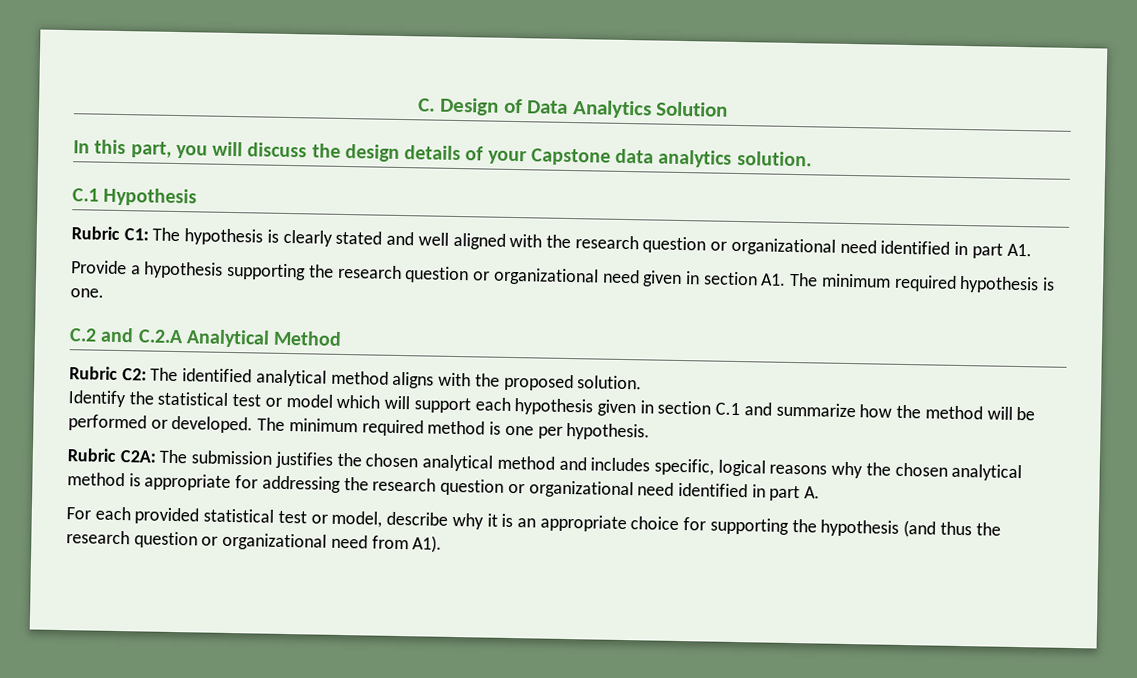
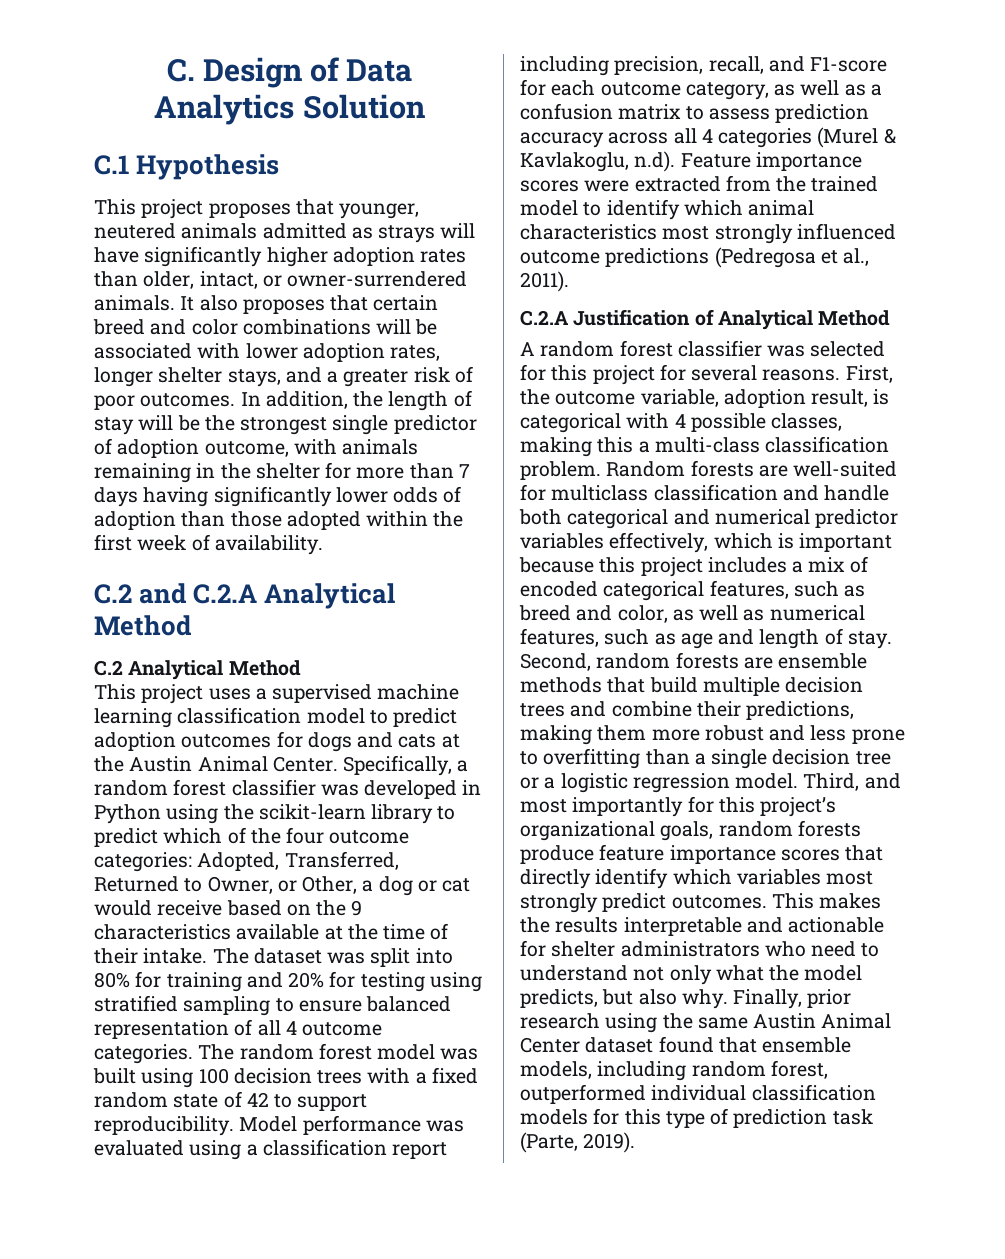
- In this part, you will discuss the design details of your Capstone data analytics solution.
  C.1 Hypothesis
- Rubric C1: The hypothesis is clearly stated and well aligned with the research question or organizational need identified in part A1.
- Provide a hypothesis supporting the research question or organizational need given in section A1. The minimum required hypothesis is one.
+ This project proposes that younger, neutered animals admitted as strays will have significantly higher adoption rates than older, intact, or owner-surrendered animals. It also proposes that certain breed and color combinations will be associated with lower adoption rates, longer shelter stays, and a greater risk of poor outcomes. In addition, the length of stay will be the strongest single predictor of adoption outcome, with animals remaining in the shelter for more than 7 days having significantly lower odds of adoption than those adopted within the first week of availability.
- Rubric C2: The identified analytical method aligns with the proposed solution.
- Identify the statistical test or model which will support each hypothesis given in section C.1 and summarize how the method will be performed or developed. The minimum required method is one per hypothesis.
- Rubric C2A: The submission justifies the chosen analytical method and includes specific, logical reasons why the chosen analytical method is appropriate for addressing the research question or organizational need identified in part A.
- For each provided statistical test or model, describe why it is an appropriate choice for supporting the hypothesis (and thus the research question or organizational need from A1).
+ C.2 Analytical Method
+ This project uses a supervised machine learning classification model to predict adoption outcomes for dogs and cats at the Austin Animal Center. Specifically, a random forest classifier was developed in Python using the scikit-learn library to predict which of the four outcome categories: Adopted, Transferred, Returned to Owner, or Other, a dog or cat would receive based on the 9 characteristics available at the time of their intake. The dataset was split into 80% for training and 20% for testing using stratified sampling to ensure balanced representation of all 4 outcome categories. The random forest model was built using 100 decision trees with a fixed random state of 42 to support reproducibility. Model performance was evaluated using a classification report including precision, recall, and F1-score for each outcome category, as well as a confusion matrix to assess prediction accuracy across all 4 categories (Murel & Kavlakoglu, n.d). Feature importance scores were extracted from the trained model to identify which animal characteristics most strongly influenced outcome predictions (Pedregosa et al., 2011).
+ C.2.A Justification of Analytical Method
+ A random forest classifier was selected for this project for several reasons. First, the outcome variable, adoption result, is categorical with 4 possible classes, making this a multi-class classification problem. Random forests are well-suited for multiclass classification and handle both categorical and numerical predictor variables effectively, which is important because this project includes a mix of encoded categorical features, such as breed and color, as well as numerical features, such as age and length of stay. Second, random forests are ensemble methods that build multiple decision trees and combine their predictions, making them more robust and less prone to overfitting than a single decision tree or a logistic regression model. Third, and most importantly for this project’s organizational goals, random forests produce feature importance scores that directly identify which variables most strongly predict outcomes. This makes the results interpretable and actionable for shelter administrators who need to understand not only what the model predicts, but also why. Finally, prior research using the same Austin Animal Center dataset found that ensemble models, including random forest, outperformed individual classification models for this type of prediction task (Parte, 2019).

